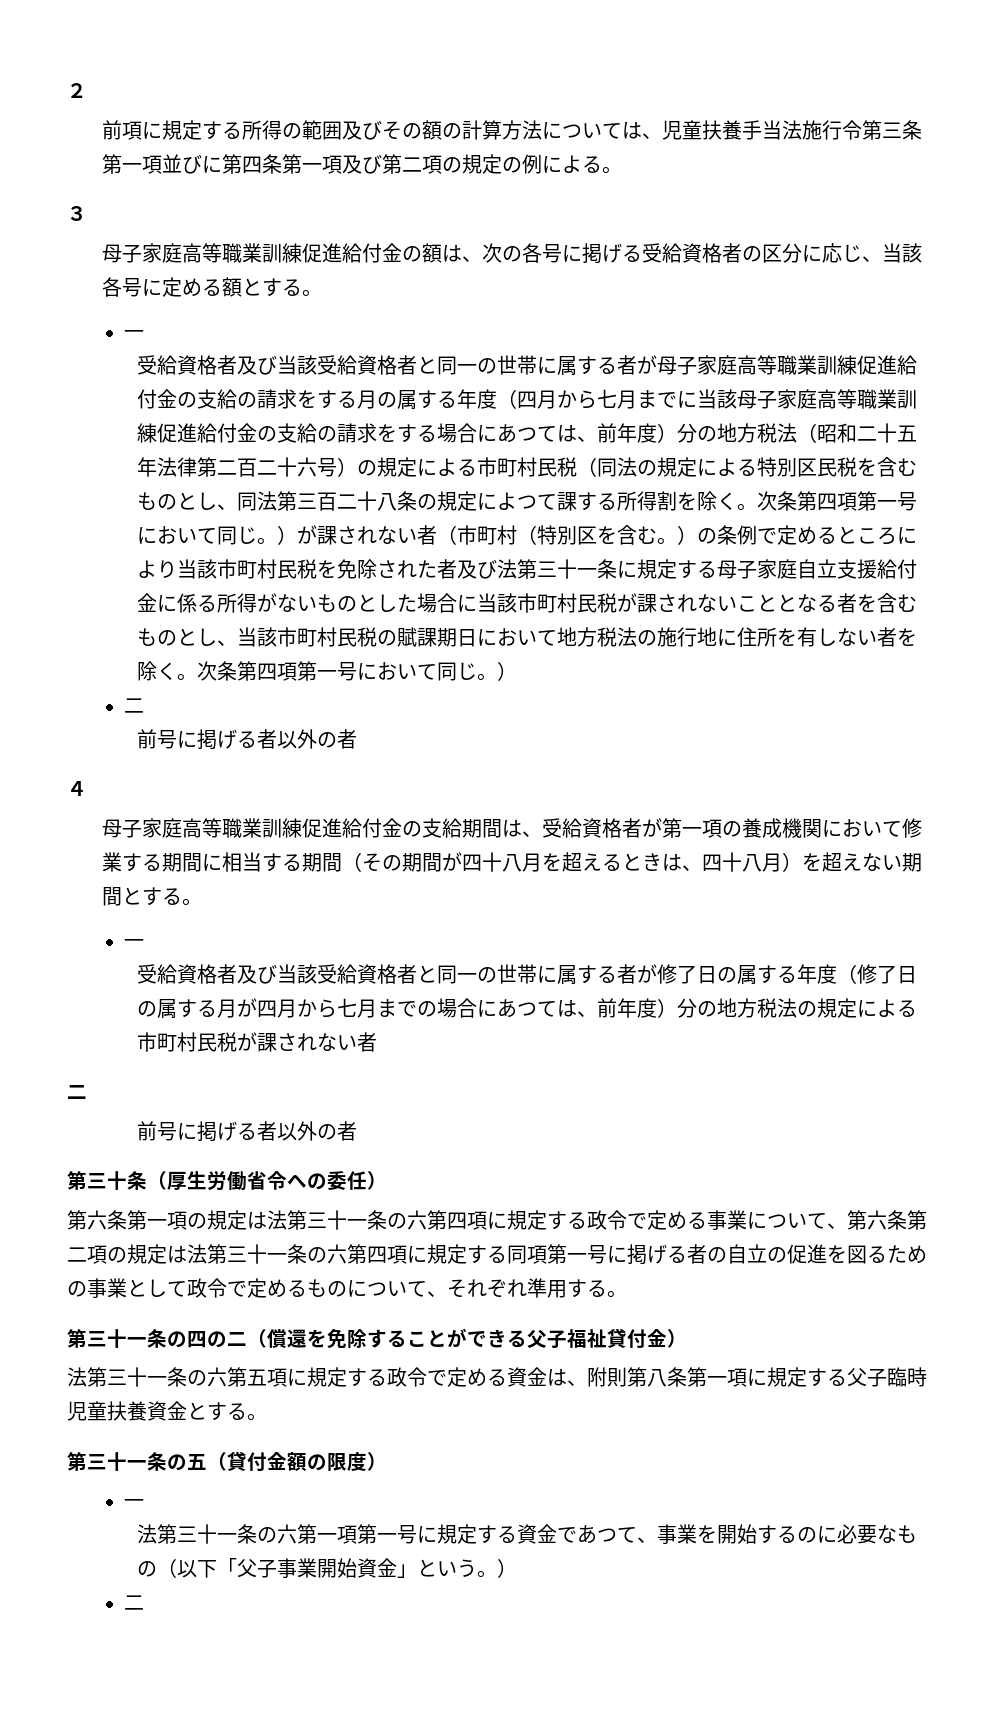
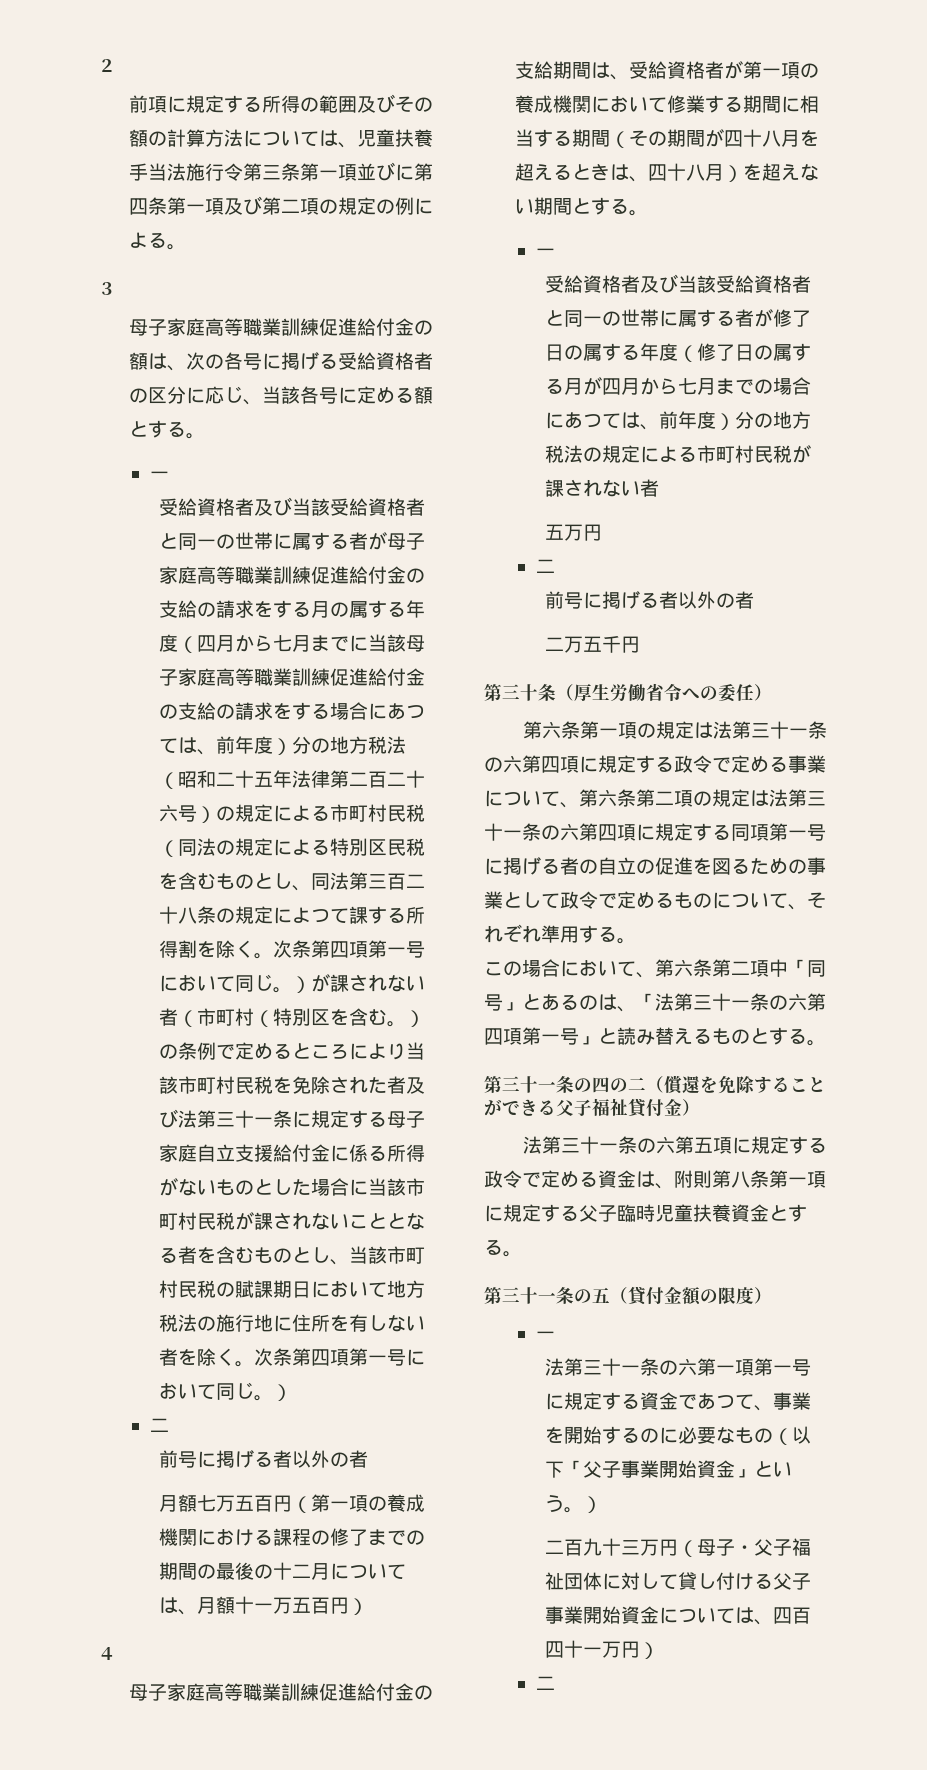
+ 月額七万五百円（第一項の養成機関における課程の修了までの期間の最後の十二月については、月額十一万五百円）
  受給資格者及び当該受給資格者と同一の世帯に属する者が修了日の属する年度（修了日の属する月が四月から七月までの場合にあつては、前年度）分の地方税法の規定による市町村民税が課されない者
+ 五万円
  二
  前号に掲げる者以外の者
+ 二万五千円
+ この場合において、第六条第二項中「同号」とあるのは、「法第三十一条の六第四項第一号」と読み替えるものとする。
+ 二百九十三万円（母子・父子福祉団体に対して貸し付ける父子事業開始資金については、四百四十一万円）

